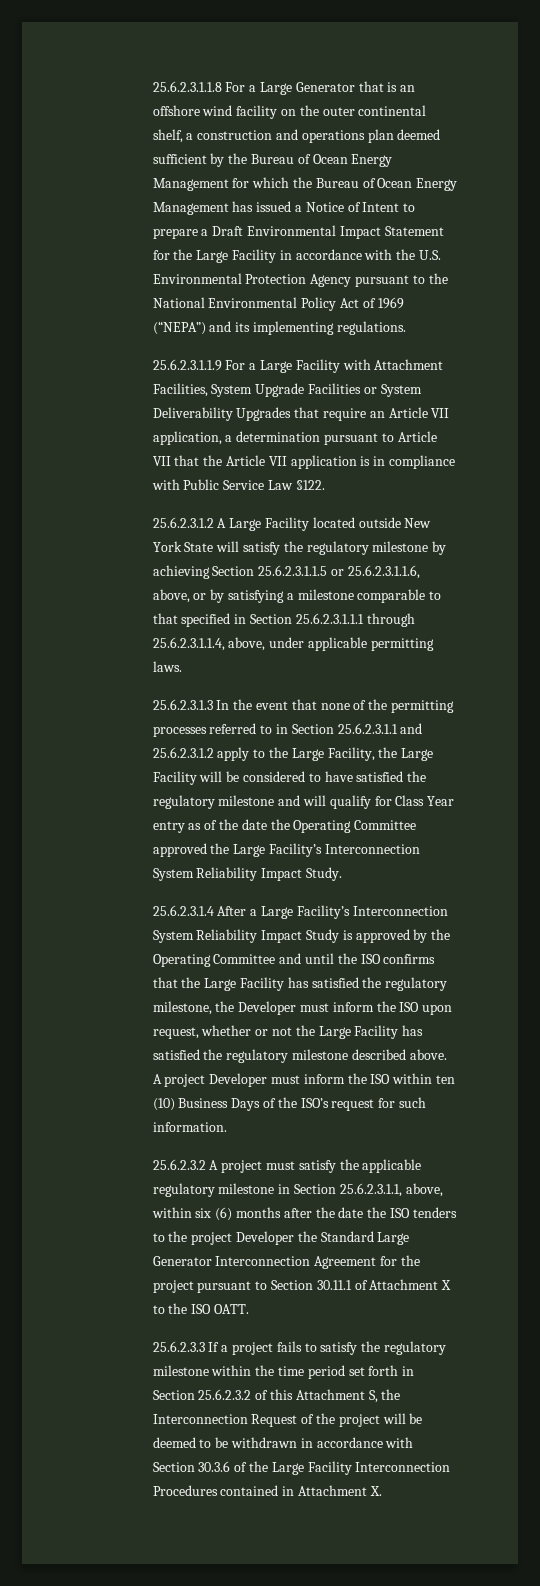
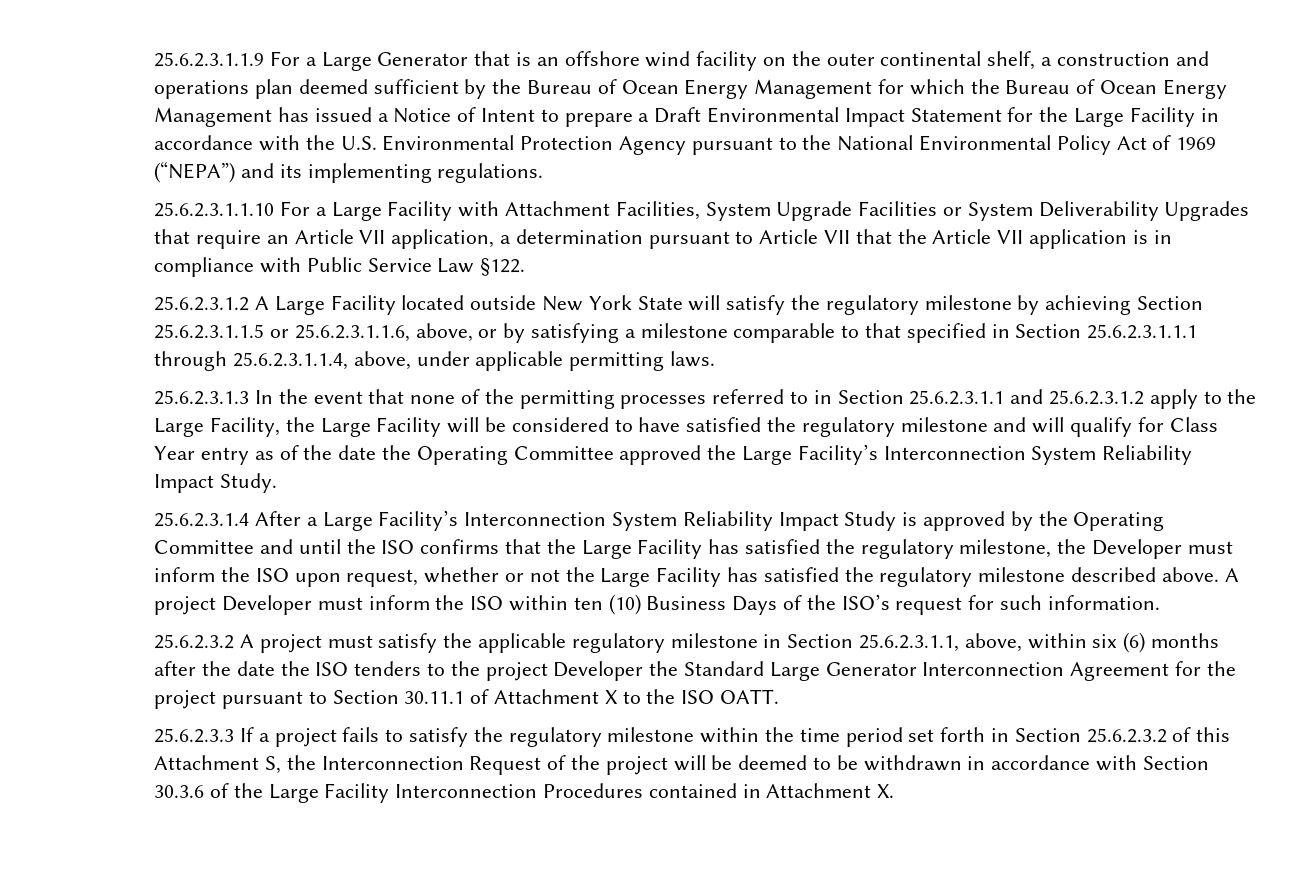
- 25.6.2.3.1.1.8 For a Large Generator that is an offshore wind facility on the outer continental shelf, a construction and operations plan deemed sufficient by the Bureau of Ocean Energy Management for which the Bureau of Ocean Energy Management has issued a Notice of Intent to prepare a Draft Environmental Impact Statement for the Large Facility in accordance with the U.S. Environmental Protection Agency pursuant to the National Environmental Policy Act of 1969 (“NEPA”) and its implementing regulations.
+ 25.6.2.3.1.1.9 For a Large Generator that is an offshore wind facility on the outer continental shelf, a construction and operations plan deemed sufficient by the Bureau of Ocean Energy Management for which the Bureau of Ocean Energy Management has issued a Notice of Intent to prepare a Draft Environmental Impact Statement for the Large Facility in accordance with the U.S. Environmental Protection Agency pursuant to the National Environmental Policy Act of 1969 (“NEPA”) and its implementing regulations.
- 25.6.2.3.1.1.9 For a Large Facility with Attachment Facilities, System Upgrade Facilities or System Deliverability Upgrades that require an Article VII application, a determination pursuant to Article VII that the Article VII application is in compliance with Public Service Law §122.
+ 25.6.2.3.1.1.10 For a Large Facility with Attachment Facilities, System Upgrade Facilities or System Deliverability Upgrades that require an Article VII application, a determination pursuant to Article VII that the Article VII application is in compliance with Public Service Law §122.

